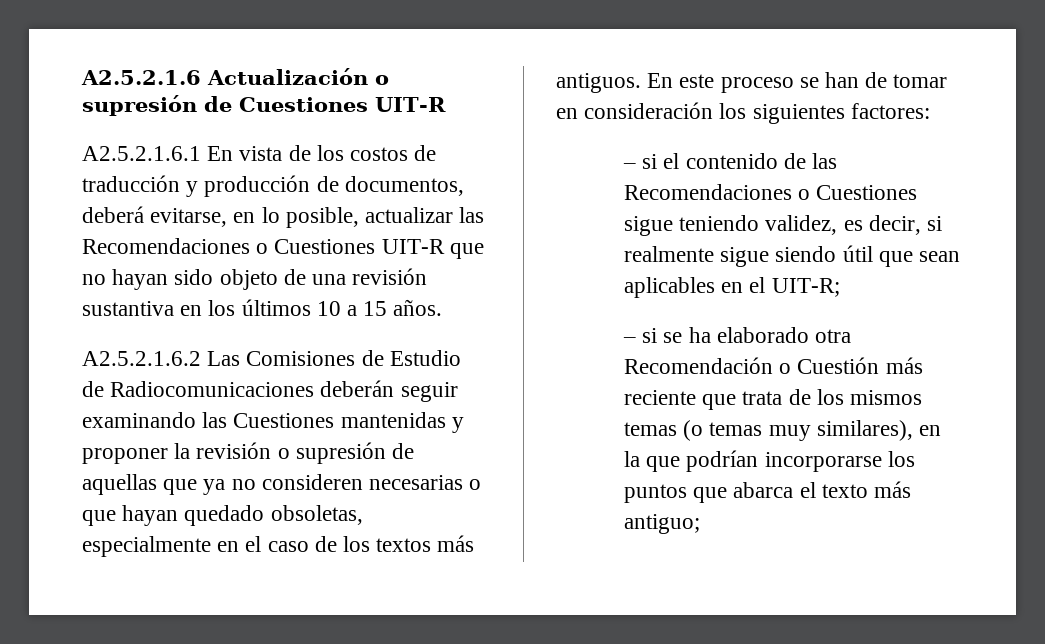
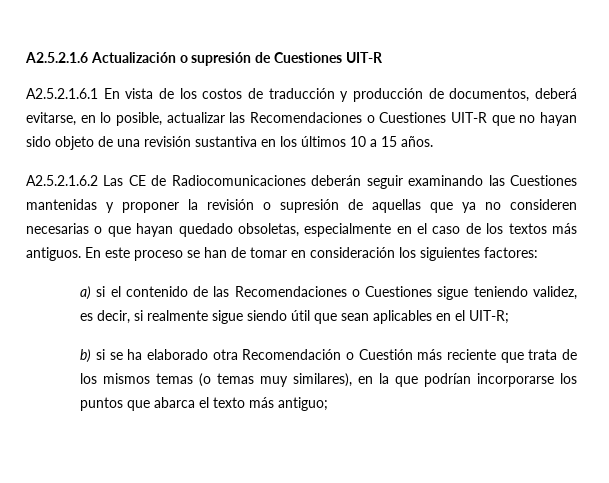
- A2.5.2.1.6.2 Las Comisiones de Estudio de Radiocomunicaciones deberán seguir examinando las Cuestiones mantenidas y proponer la revisión o supresión de aquellas que ya no consideren necesarias o que hayan quedado obsoletas, especialmente en el caso de los textos más antiguos.
+ A2.5.2.1.6.2 Las CE de Radiocomunicaciones deberán seguir examinando las Cuestiones mantenidas y proponer la revisión o supresión de aquellas que ya no consideren necesarias o que hayan quedado obsoletas, especialmente en el caso de los textos más antiguos.
- – si el contenido de las Recomendaciones o Cuestiones sigue teniendo validez, es decir, si realmente sigue siendo útil que sean aplicables en el UIT-R;
+ a) si el contenido de las Recomendaciones o Cuestiones sigue teniendo validez, es decir, si realmente sigue siendo útil que sean aplicables en el UIT-R;
- – si se ha elaborado otra Recomendación o Cuestión más reciente que trata de los mismos temas (o temas muy similares), en la que podrían incorporarse los puntos que abarca el texto más antiguo;
+ b) si se ha elaborado otra Recomendación o Cuestión más reciente que trata de los mismos temas (o temas muy similares), en la que podrían incorporarse los puntos que abarca el texto más antiguo;

